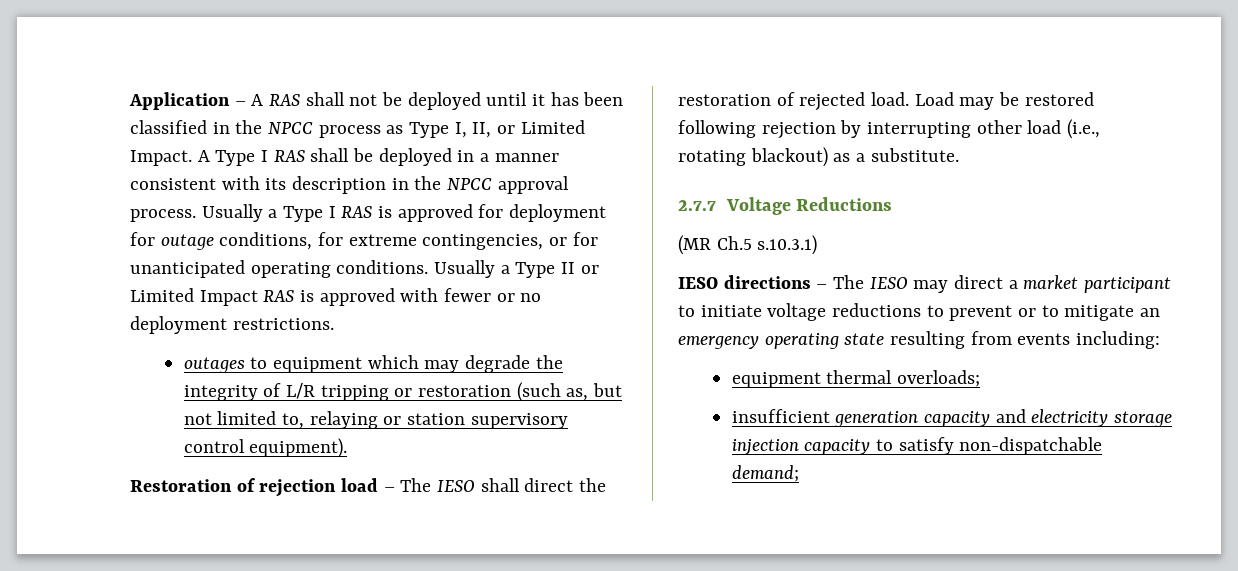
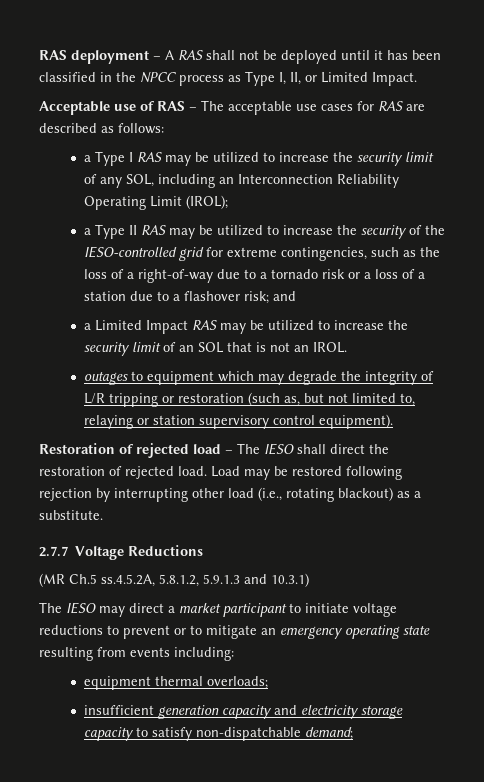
- Application – A RAS shall not be deployed until it has been classified in the NPCC process as Type I, II, or Limited Impact. A Type I RAS shall be deployed in a manner consistent with its description in the NPCC approval process. Usually a Type I RAS is approved for deployment for outage conditions, for extreme contingencies, or for unanticipated operating conditions. Usually a Type II or Limited Impact RAS is approved with fewer or no deployment restrictions.
+ RAS deployment – A RAS shall not be deployed until it has been classified in the NPCC process as Type I, II, or Limited Impact.
+ Acceptable use of RAS – The acceptable use cases for RAS are described as follows:
+ a Type I RAS may be utilized to increase the security limit of any SOL, including an Interconnection Reliability Operating Limit (IROL);
+ a Type II RAS may be utilized to increase the security of the IESO-controlled grid for extreme contingencies, such as the loss of a right-of-way due to a tornado risk or a loss of a station due to a flashover risk; and
+ a Limited Impact RAS may be utilized to increase the security limit of an SOL that is not an IROL.
- Restoration of rejection load – The IESO shall direct the restoration of rejected load.
+ Restoration of rejected load – The IESO shall direct the restoration of rejected load.
- (MR Ch.5 s.10.3.1)
- IESO directions – The IESO may direct a market participant to initiate voltage reductions to prevent or to mitigate an emergency operating state resulting from events including:
+ (MR Ch.5 ss.4.5.2A, 5.8.1.2, 5.9.1.3 and 10.3.1)
+ The IESO may direct a market participant to initiate voltage reductions to prevent or to mitigate an emergency operating state resulting from events including:
- insufficient generation capacity and electricity storage injection capacity to satisfy non-dispatchable demand;
+ insufficient generation capacity and electricity storage capacity to satisfy non-dispatchable demand;

